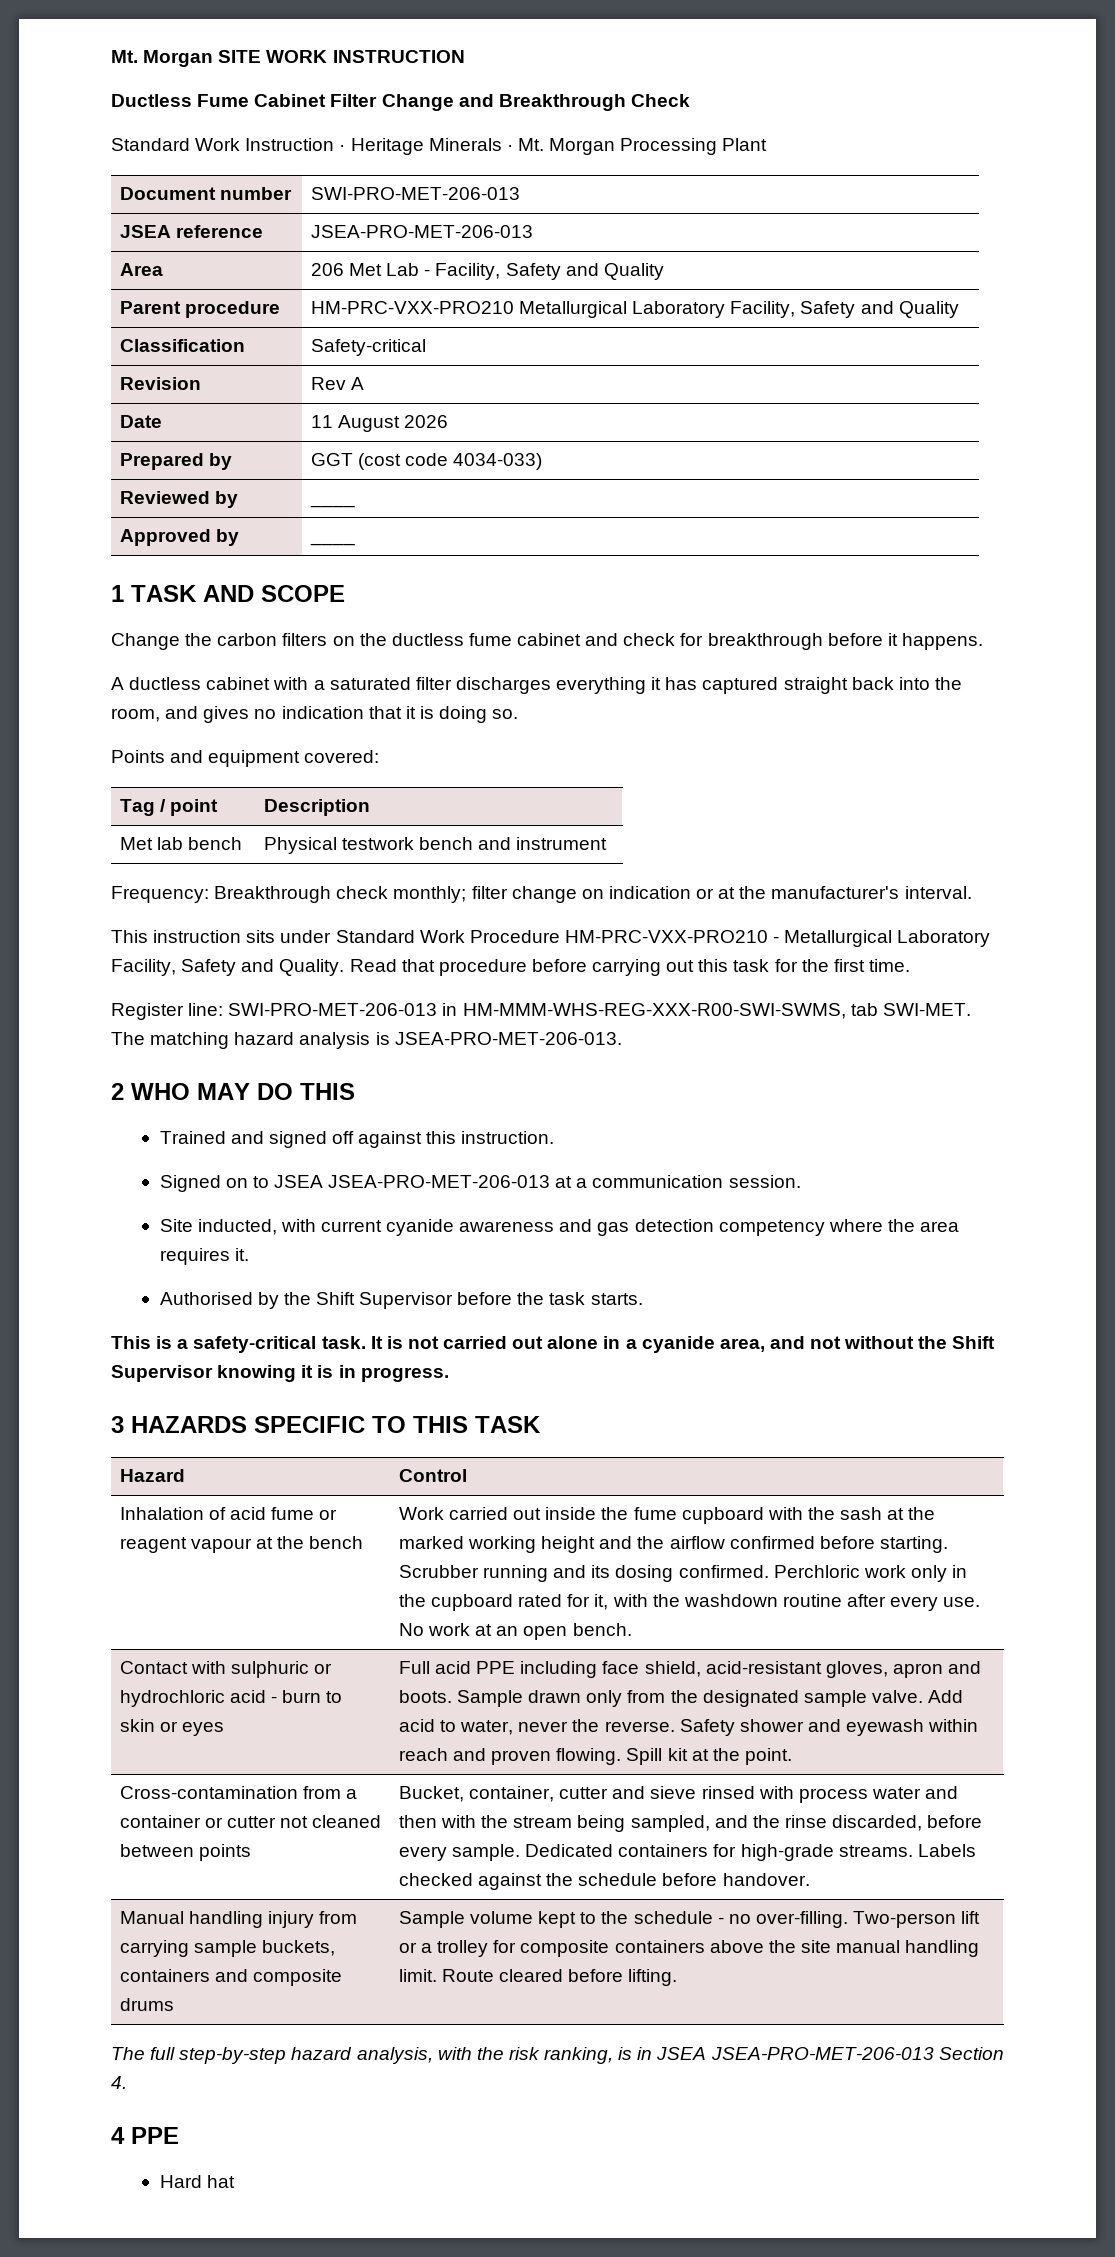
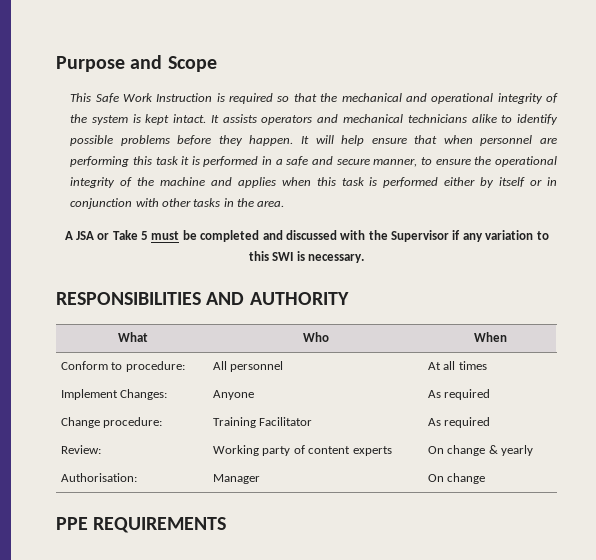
- Mt. Morgan SITE WORK INSTRUCTION
- Ductless Fume Cabinet Filter Change and Breakthrough Check
- Standard Work Instruction · Heritage Minerals · Mt. Morgan Processing Plant
- Document number | SWI-PRO-MET-206-013
- JSEA reference | JSEA-PRO-MET-206-013
- Area | 206 Met Lab - Facility, Safety and Quality
- Parent procedure | HM-PRC-VXX-PRO210 Metallurgical Laboratory Facility, Safety and Quality
- Classification | Safety-critical
- Revision | Rev A
- Date | 11 August 2026
- Prepared by | GGT (cost code 4034-033)
- Reviewed by | ____
- Approved by | ____
- 1 TASK AND SCOPE
- Change the carbon filters on the ductless fume cabinet and check for breakthrough before it happens.
- A ductless cabinet with a saturated filter discharges everything it has captured straight back into the room, and gives no indication that it is doing so.
- Points and equipment covered:
- Tag / point | Description
- Met lab bench | Physical testwork bench and instrument
- Frequency: Breakthrough check monthly; filter change on indication or at the manufacturer's interval.
- This instruction sits under Standard Work Procedure HM-PRC-VXX-PRO210 - Metallurgical Laboratory Facility, Safety and Quality. Read that procedure before carrying out this task for the first time.
- Register line: SWI-PRO-MET-206-013 in HM-MMM-WHS-REG-XXX-R00-SWI-SWMS, tab SWI-MET. The matching hazard analysis is JSEA-PRO-MET-206-013.
- 2 WHO MAY DO THIS
- Trained and signed off against this instruction.
- Signed on to JSEA JSEA-PRO-MET-206-013 at a communication session.
- Site inducted, with current cyanide awareness and gas detection competency where the area requires it.
- Authorised by the Shift Supervisor before the task starts.
- This is a safety-critical task. It is not carried out alone in a cyanide area, and not without the Shift Supervisor knowing it is in progress.
- 3 HAZARDS SPECIFIC TO THIS TASK
- Hazard | Control
- Inhalation of acid fume or reagent vapour at the bench | Work carried out inside the fume cupboard with the sash at the marked working height and the airflow confirmed before starting. Scrubber running and its dosing confirmed. Perchloric work only in the cupboard rated for it, with the washdown routine after every use. No work at an open bench.
- Contact with sulphuric or hydrochloric acid - burn to skin or eyes | Full acid PPE including face shield, acid-resistant gloves, apron and boots. Sample drawn only from the designated sample valve. Add acid to water, never the reverse. Safety shower and eyewash within reach and proven flowing. Spill kit at the point.
- Cross-contamination from a container or cutter not cleaned between points | Bucket, container, cutter and sieve rinsed with process water and then with the stream being sampled, and the rinse discarded, before every sample. Dedicated containers for high-grade streams. Labels checked against the schedule before handover.
- Manual handling injury from carrying sample buckets, containers and composite drums | Sample volume kept to the schedule - no over-filling. Two-person lift or a trolley for composite containers above the site manual handling limit. Route cleared before lifting.
- The full step-by-step hazard analysis, with the risk ranking, is in JSEA JSEA-PRO-MET-206-013 Section 4.
- 4 PPE
- Hard hat
+ Purpose and Scope
+ This Safe Work Instruction is required so that the mechanical and operational integrity of the system is kept intact. It assists operators and mechanical technicians alike to identify possible problems before they happen. It will help ensure that when personnel are performing this task it is performed in a safe and secure manner, to ensure the operational integrity of the machine and applies when this task is performed either by itself or in conjunction with other tasks in the area.
+ A JSA or Take 5 must be completed and discussed with the Supervisor if any variation to this SWI is necessary.
+ RESPONSIBILITIES AND AUTHORITY
+ What | Who | When
+ Conform to procedure:
+ Implement Changes:
+ Change procedure:
+ Review:
+ Authorisation: | All personnel
+ Anyone
+ Training Facilitator
+ Working party of content experts
+ Manager | At all times
+ As required
+ As required
+ On change & yearly
+ On change
+ PPE REQUIREMENTS

